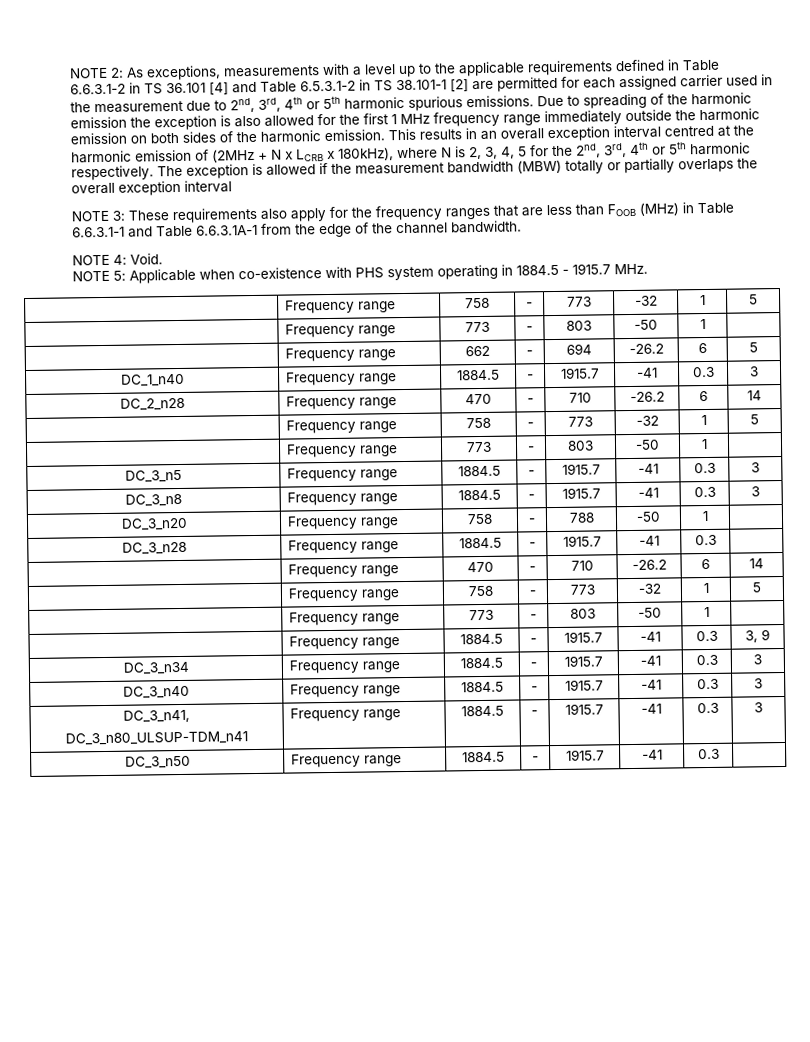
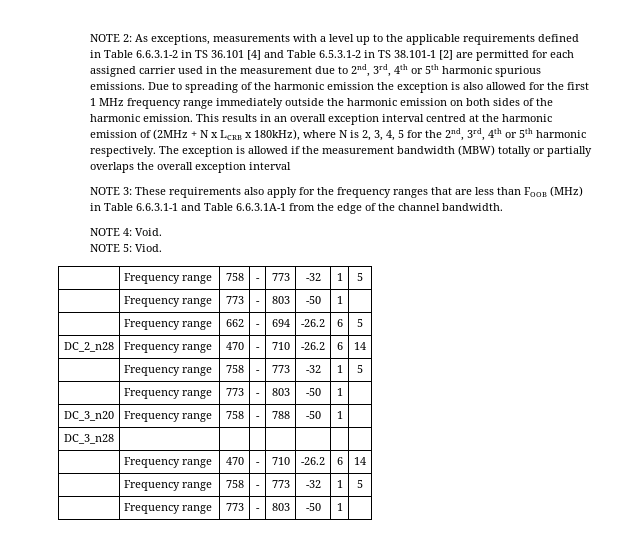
- NOTE 5: Applicable when co-existence with PHS system operating in 1884.5 - 1915.7 MHz.
+ NOTE 5: Viod.
- DC_1_n40 | Frequency range | 1884.5 | - | 1915.7 | -41 | 0.3 | 3
- DC_3_n5 | Frequency range | 1884.5 | - | 1915.7 | -41 | 0.3 | 3
- DC_3_n8 | Frequency range | 1884.5 | - | 1915.7 | -41 | 0.3 | 3
- DC_3_n28 | Frequency range | 1884.5 | - | 1915.7 | -41 | 0.3 |
+ DC_3_n28 | | | | | | |
- | Frequency range | 1884.5 | - | 1915.7 | -41 | 0.3 | 3, 9
- DC_3_n34 | Frequency range | 1884.5 | - | 1915.7 | -41 | 0.3 | 3
- DC_3_n40 | Frequency range | 1884.5 | - | 1915.7 | -41 | 0.3 | 3
- DC_3_n41,
- DC_3_n80_ULSUP-TDM_n41 | Frequency range | 1884.5 | - | 1915.7 | -41 | 0.3 | 3
- DC_3_n50 | Frequency range | 1884.5 | - | 1915.7 | -41 | 0.3 |

